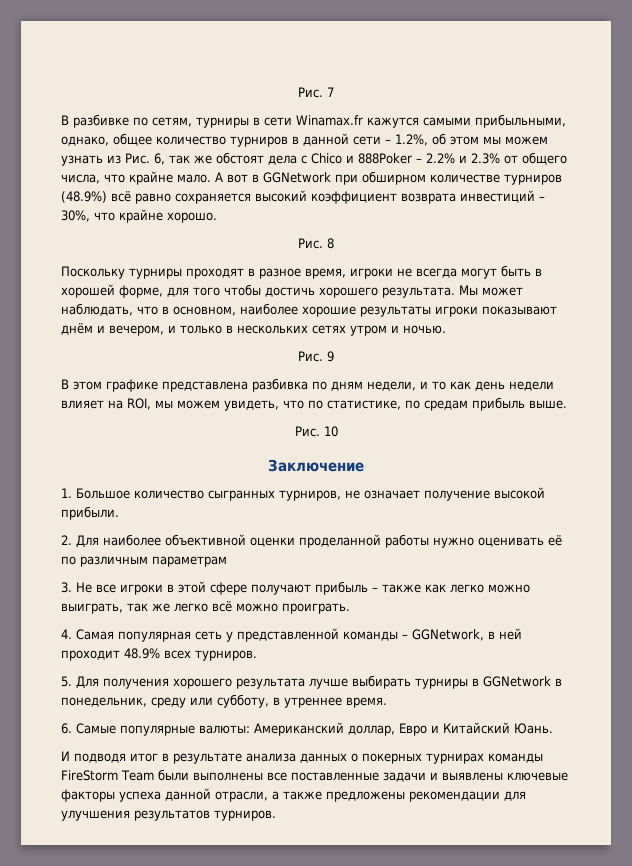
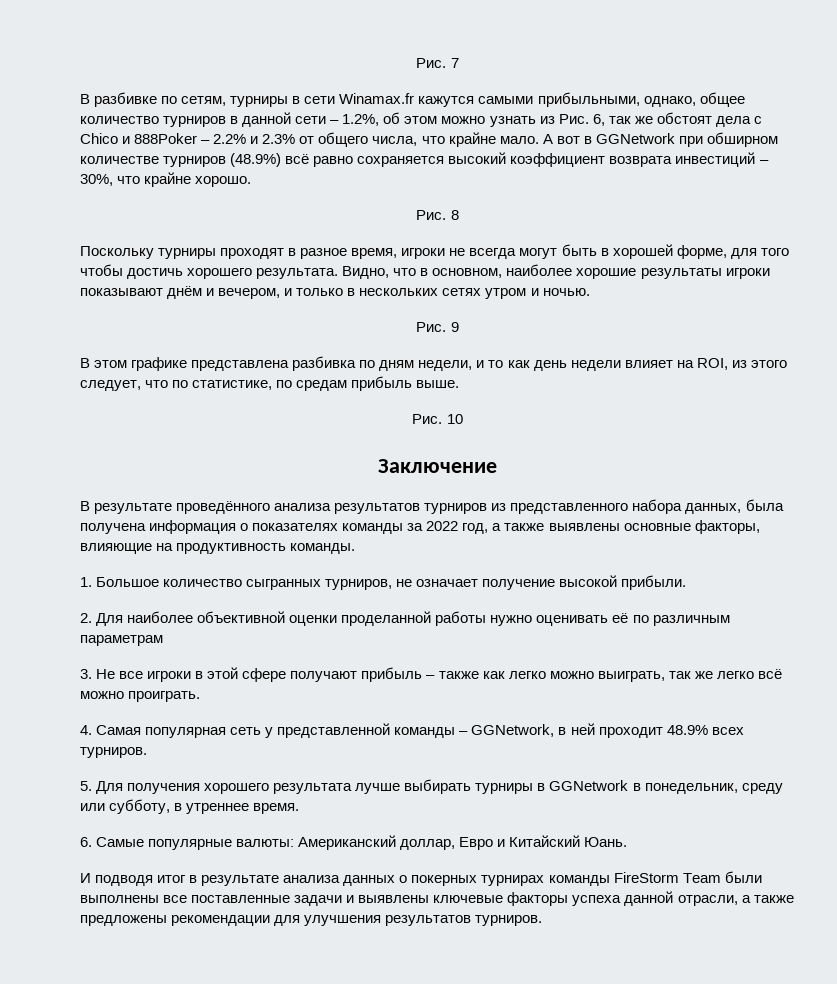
- В разбивке по сетям, турниры в сети Winamax.fr кажутся самыми прибыльными, однако, общее количество турниров в данной сети – 1.2%, об этом мы можем узнать из Рис. 6, так же обстоят дела с Chico и 888Poker – 2.2% и 2.3% от общего числа, что крайне мало.
+ В разбивке по сетям, турниры в сети Winamax.fr кажутся самыми прибыльными, однако, общее количество турниров в данной сети – 1.2%, об этом можно узнать из Рис. 6, так же обстоят дела с Chico и 888Poker – 2.2% и 2.3% от общего числа, что крайне мало.
- Мы может наблюдать, что в основном, наиболее хорошие результаты игроки показывают днём и вечером, и только в нескольких сетях утром и ночью.
+ Видно, что в основном, наиболее хорошие результаты игроки показывают днём и вечером, и только в нескольких сетях утром и ночью.
- В этом графике представлена разбивка по дням недели, и то как день недели влияет на ROI, мы можем увидеть, что по статистике, по средам прибыль выше.
+ В этом графике представлена разбивка по дням недели, и то как день недели влияет на ROI, из этого следует, что по статистике, по средам прибыль выше.
+ В результате проведённого анализа результатов турниров из представленного набора данных, была получена информация о показателях команды за 2022 год, а также выявлены основные факторы, влияющие на продуктивность команды.

